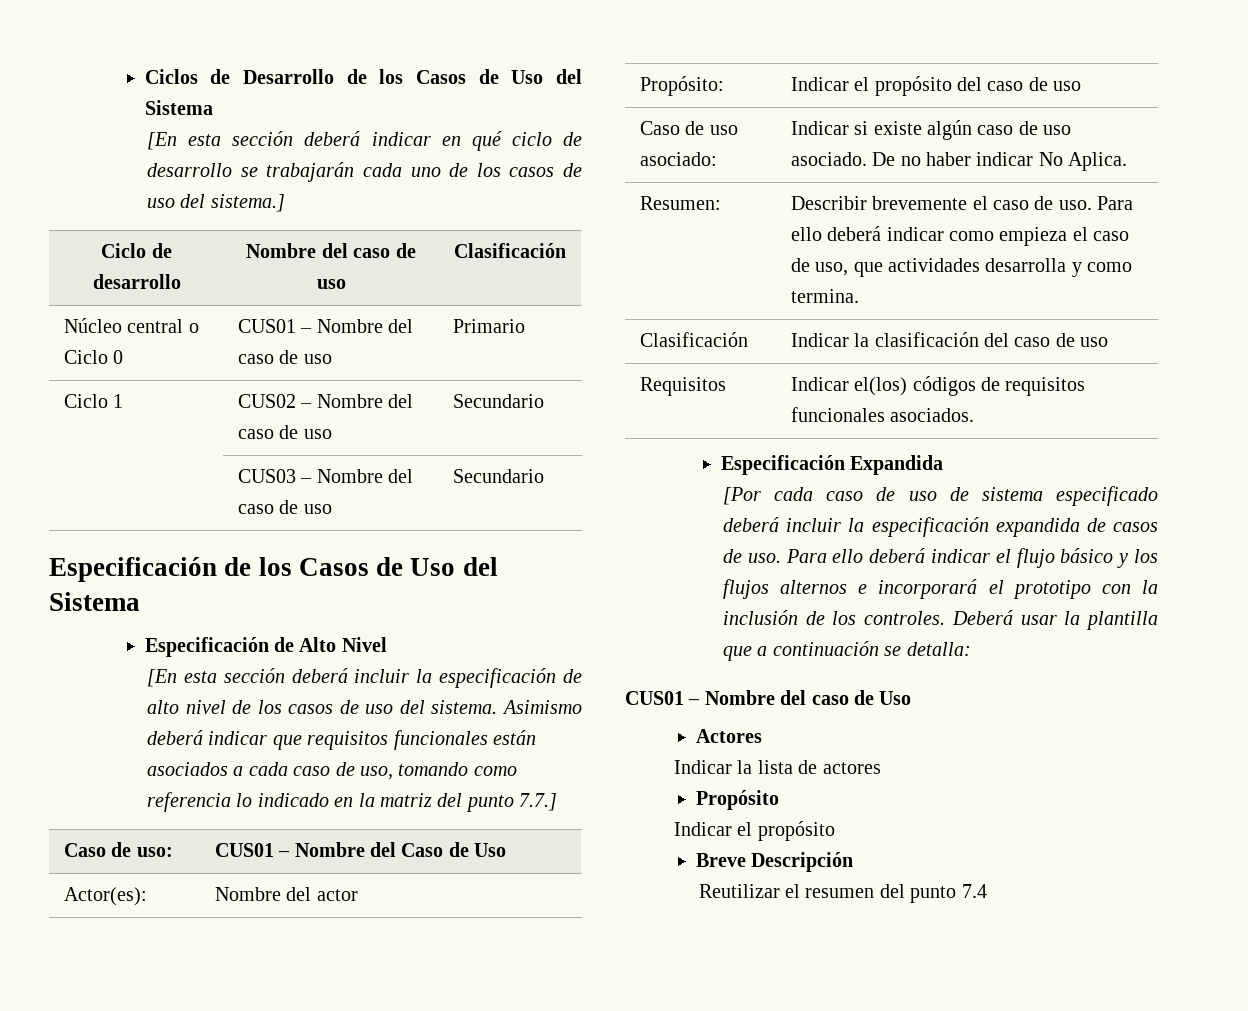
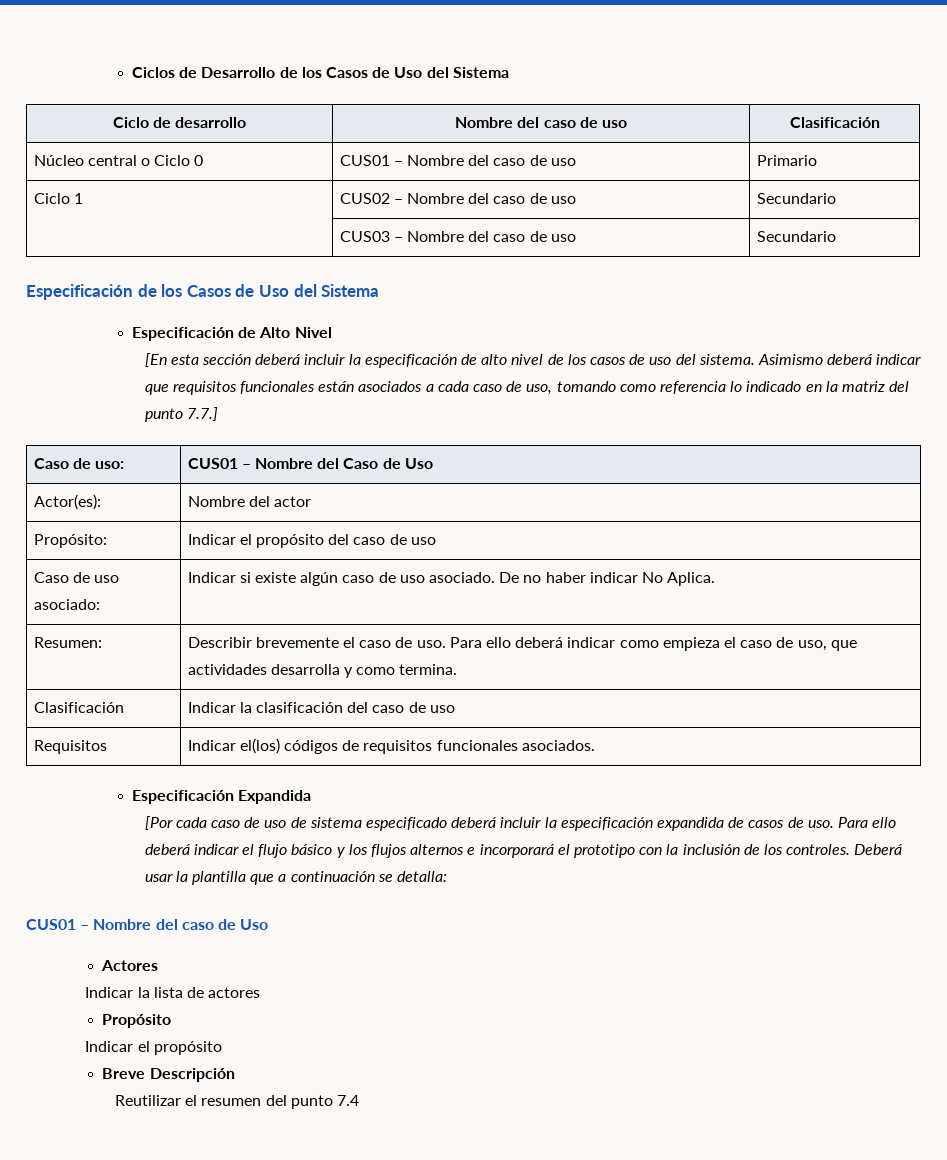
- [En esta sección deberá indicar en qué ciclo de desarrollo se trabajarán cada uno de los casos de uso del sistema.]

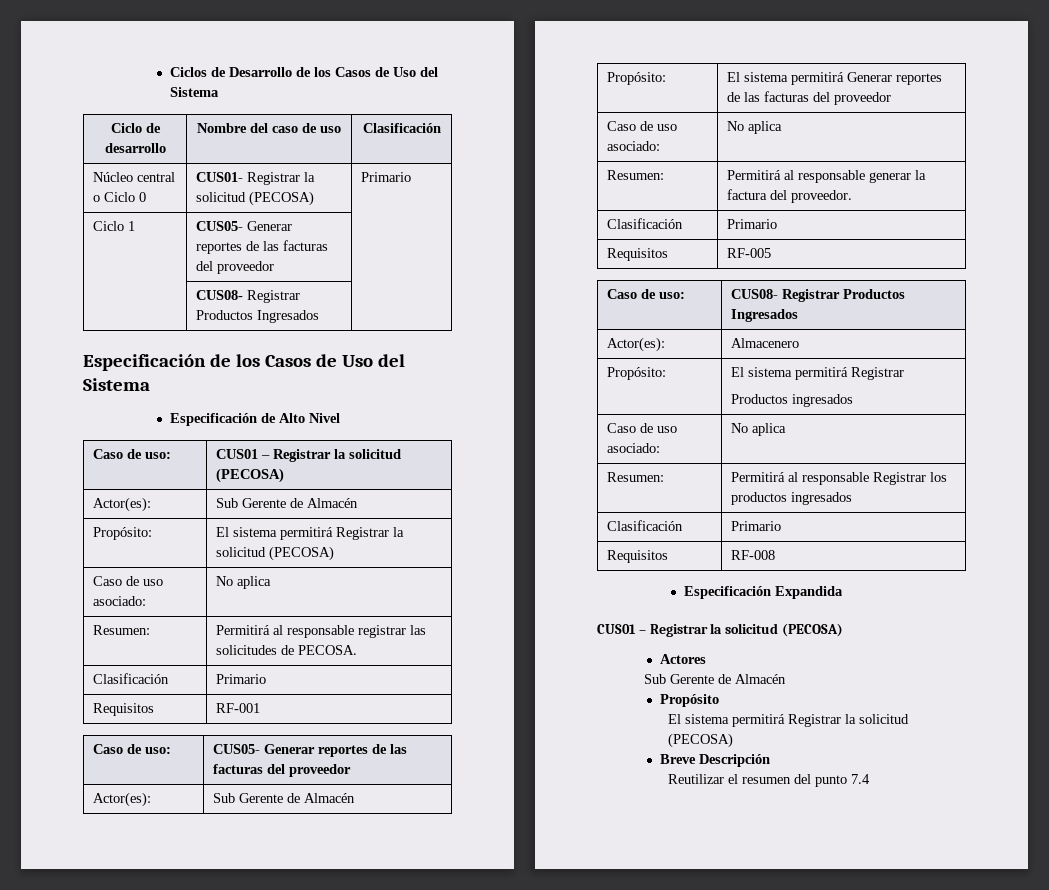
- Núcleo central o Ciclo 0 | CUS01 – Nombre del caso de uso | Primario
- Ciclo 1 | CUS02 – Nombre del caso de uso | Secundario
- | CUS03 – Nombre del caso de uso | Secundario
+ Núcleo central o Ciclo 0 | CUS01- Registrar la solicitud (PECOSA) | Primario
+ Ciclo 1 | CUS05- Generar reportes de las facturas del proveedor |
+ | CUS08- Registrar Productos Ingresados |
- [En esta sección deberá incluir la especificación de alto nivel de los casos de uso del sistema. Asimismo deberá indicar que requisitos funcionales están asociados a cada caso de uso, tomando como referencia lo indicado en la matriz del punto 7.7.]
- Caso de uso: | CUS01 – Nombre del Caso de Uso
- Actor(es): | Nombre del actor
- Propósito: | Indicar el propósito del caso de uso
- Caso de uso asociado: | Indicar si existe algún caso de uso asociado. De no haber indicar No Aplica.
- Resumen: | Describir brevemente el caso de uso. Para ello deberá indicar como empieza el caso de uso, que actividades desarrolla y como termina.
- Clasificación | Indicar la clasificación del caso de uso
- Requisitos | Indicar el(los) códigos de requisitos funcionales asociados.
+ Caso de uso: | CUS01 – Registrar la solicitud (PECOSA)
+ Actor(es): | Sub Gerente de Almacén
+ Propósito: | El sistema permitirá Registrar la solicitud (PECOSA)
+ Caso de uso asociado: | No aplica
+ Resumen: | Permitirá al responsable registrar las solicitudes de PECOSA.
+ Clasificación | Primario
+ Requisitos | RF-001
+ Caso de uso: | CUS05- Generar reportes de las facturas del proveedor
+ Actor(es): | Sub Gerente de Almacén
+ Propósito: | El sistema permitirá Generar reportes de las facturas del proveedor
+ Caso de uso asociado: | No aplica
+ Resumen: | Permitirá al responsable generar la factura del proveedor.
+ Clasificación | Primario
+ Requisitos | RF-005
+ Caso de uso: | CUS08- Registrar Productos Ingresados
+ Actor(es): | Almacenero
+ Propósito: | El sistema permitirá Registrar
+ Productos ingresados
+ Caso de uso asociado: | No aplica
+ Resumen: | Permitirá al responsable Registrar los productos ingresados
+ Clasificación | Primario
+ Requisitos | RF-008
  Especificación Expandida
- [Por cada caso de uso de sistema especificado deberá incluir la especificación expandida de casos de uso. Para ello deberá indicar el flujo básico y los flujos alternos e incorporará el prototipo con la inclusión de los controles. Deberá usar la plantilla que a continuación se detalla:
- CUS01 – Nombre del caso de Uso
+ CUS01 – Registrar la solicitud (PECOSA)
  Actores
- Indicar la lista de actores
+ Sub Gerente de Almacén
  Propósito
- Indicar el propósito
+ El sistema permitirá Registrar la solicitud (PECOSA)

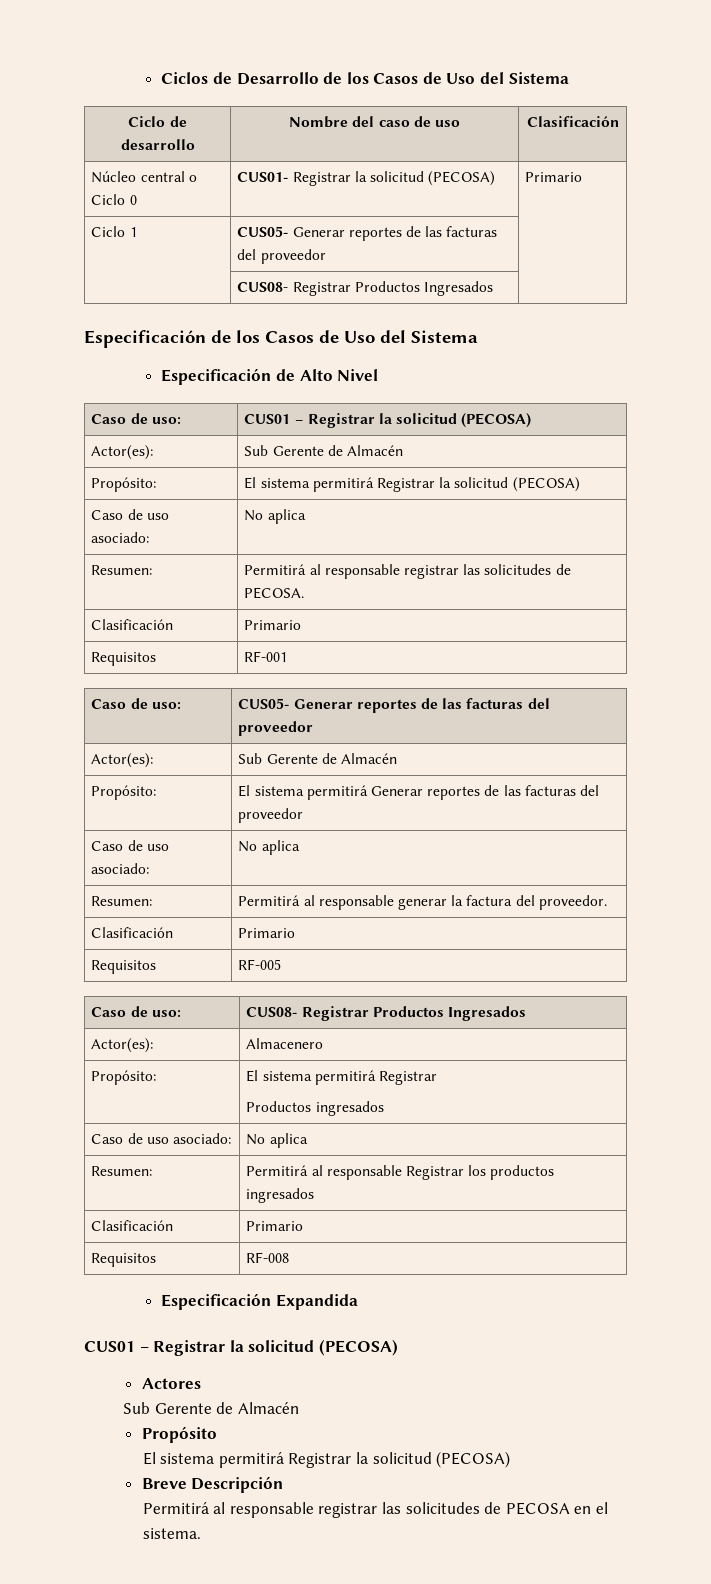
- Reutilizar el resumen del punto 7.4
+ Permitirá al responsable registrar las solicitudes de PECOSA en el sistema.

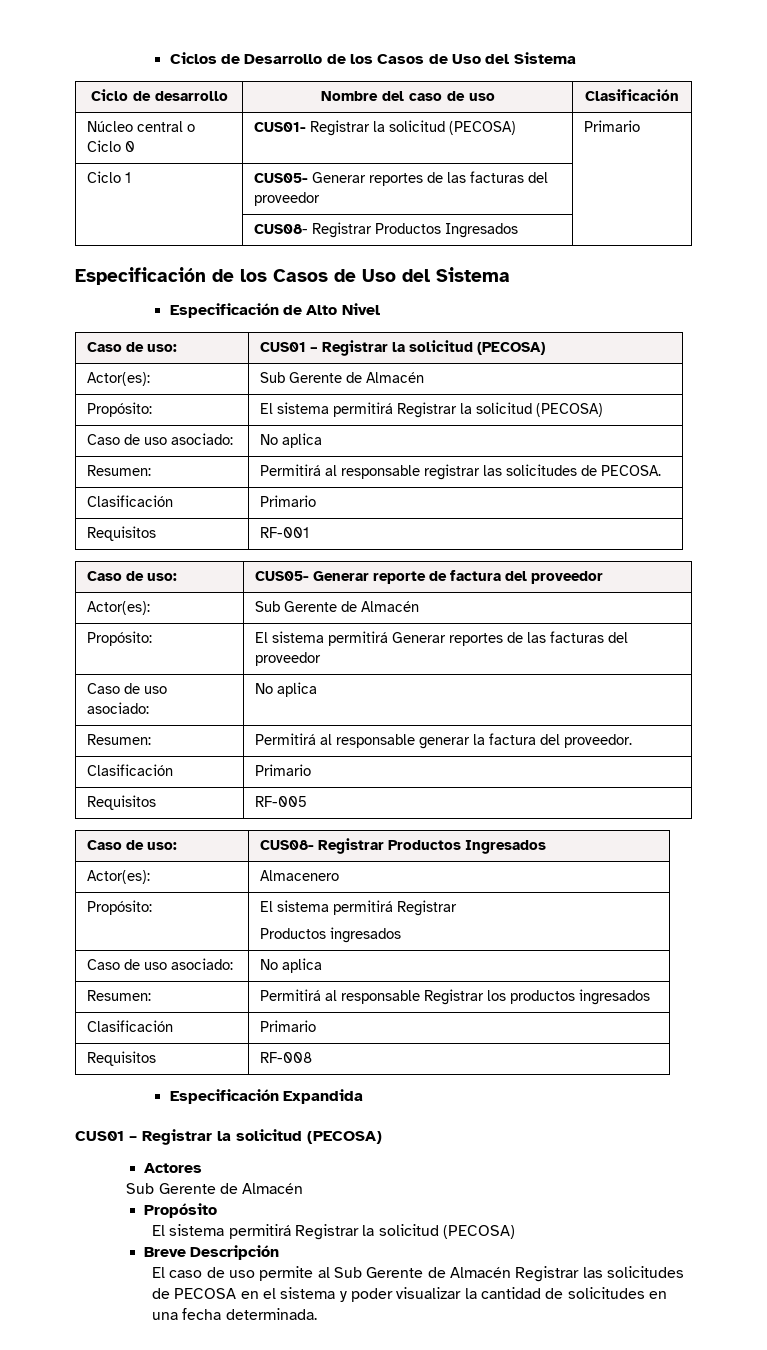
- Caso de uso: | CUS05- Generar reportes de las facturas del proveedor
+ Caso de uso: | CUS05- Generar reporte de factura del proveedor
- Permitirá al responsable registrar las solicitudes de PECOSA en el sistema.
+ El caso de uso permite al Sub Gerente de Almacén Registrar las solicitudes de PECOSA en el sistema y poder visualizar la cantidad de solicitudes en una fecha determinada.

